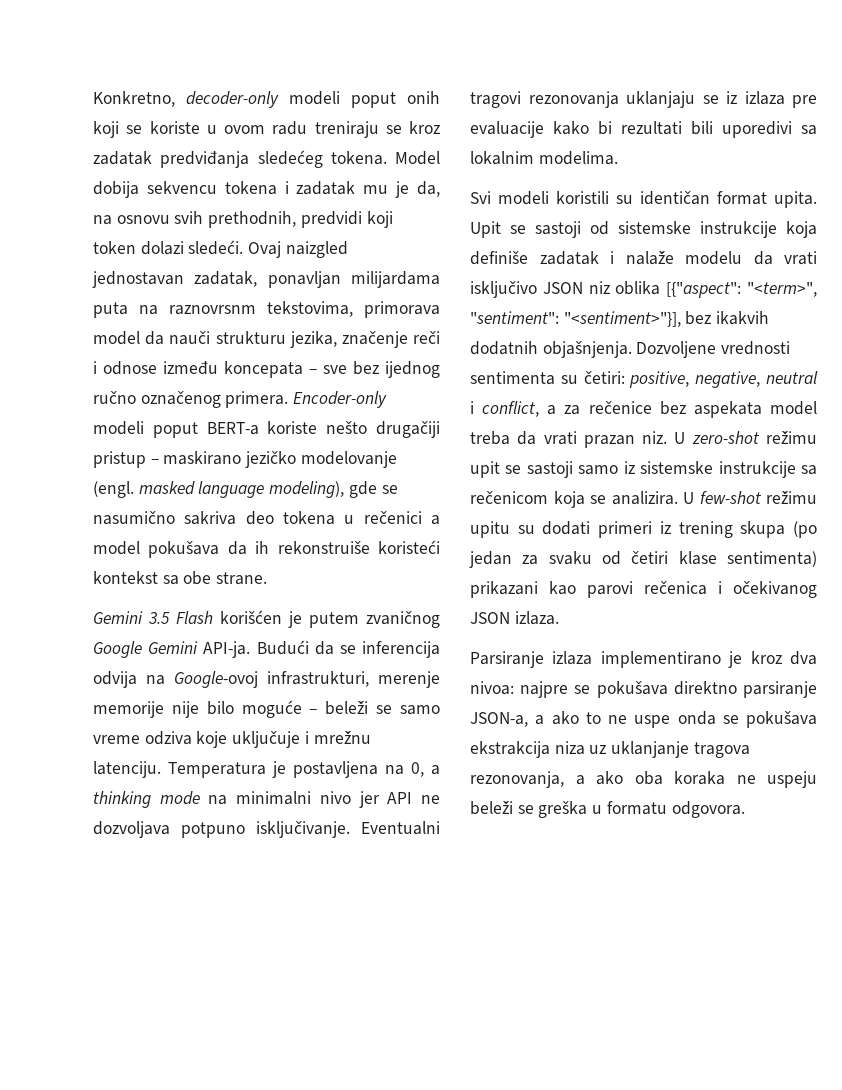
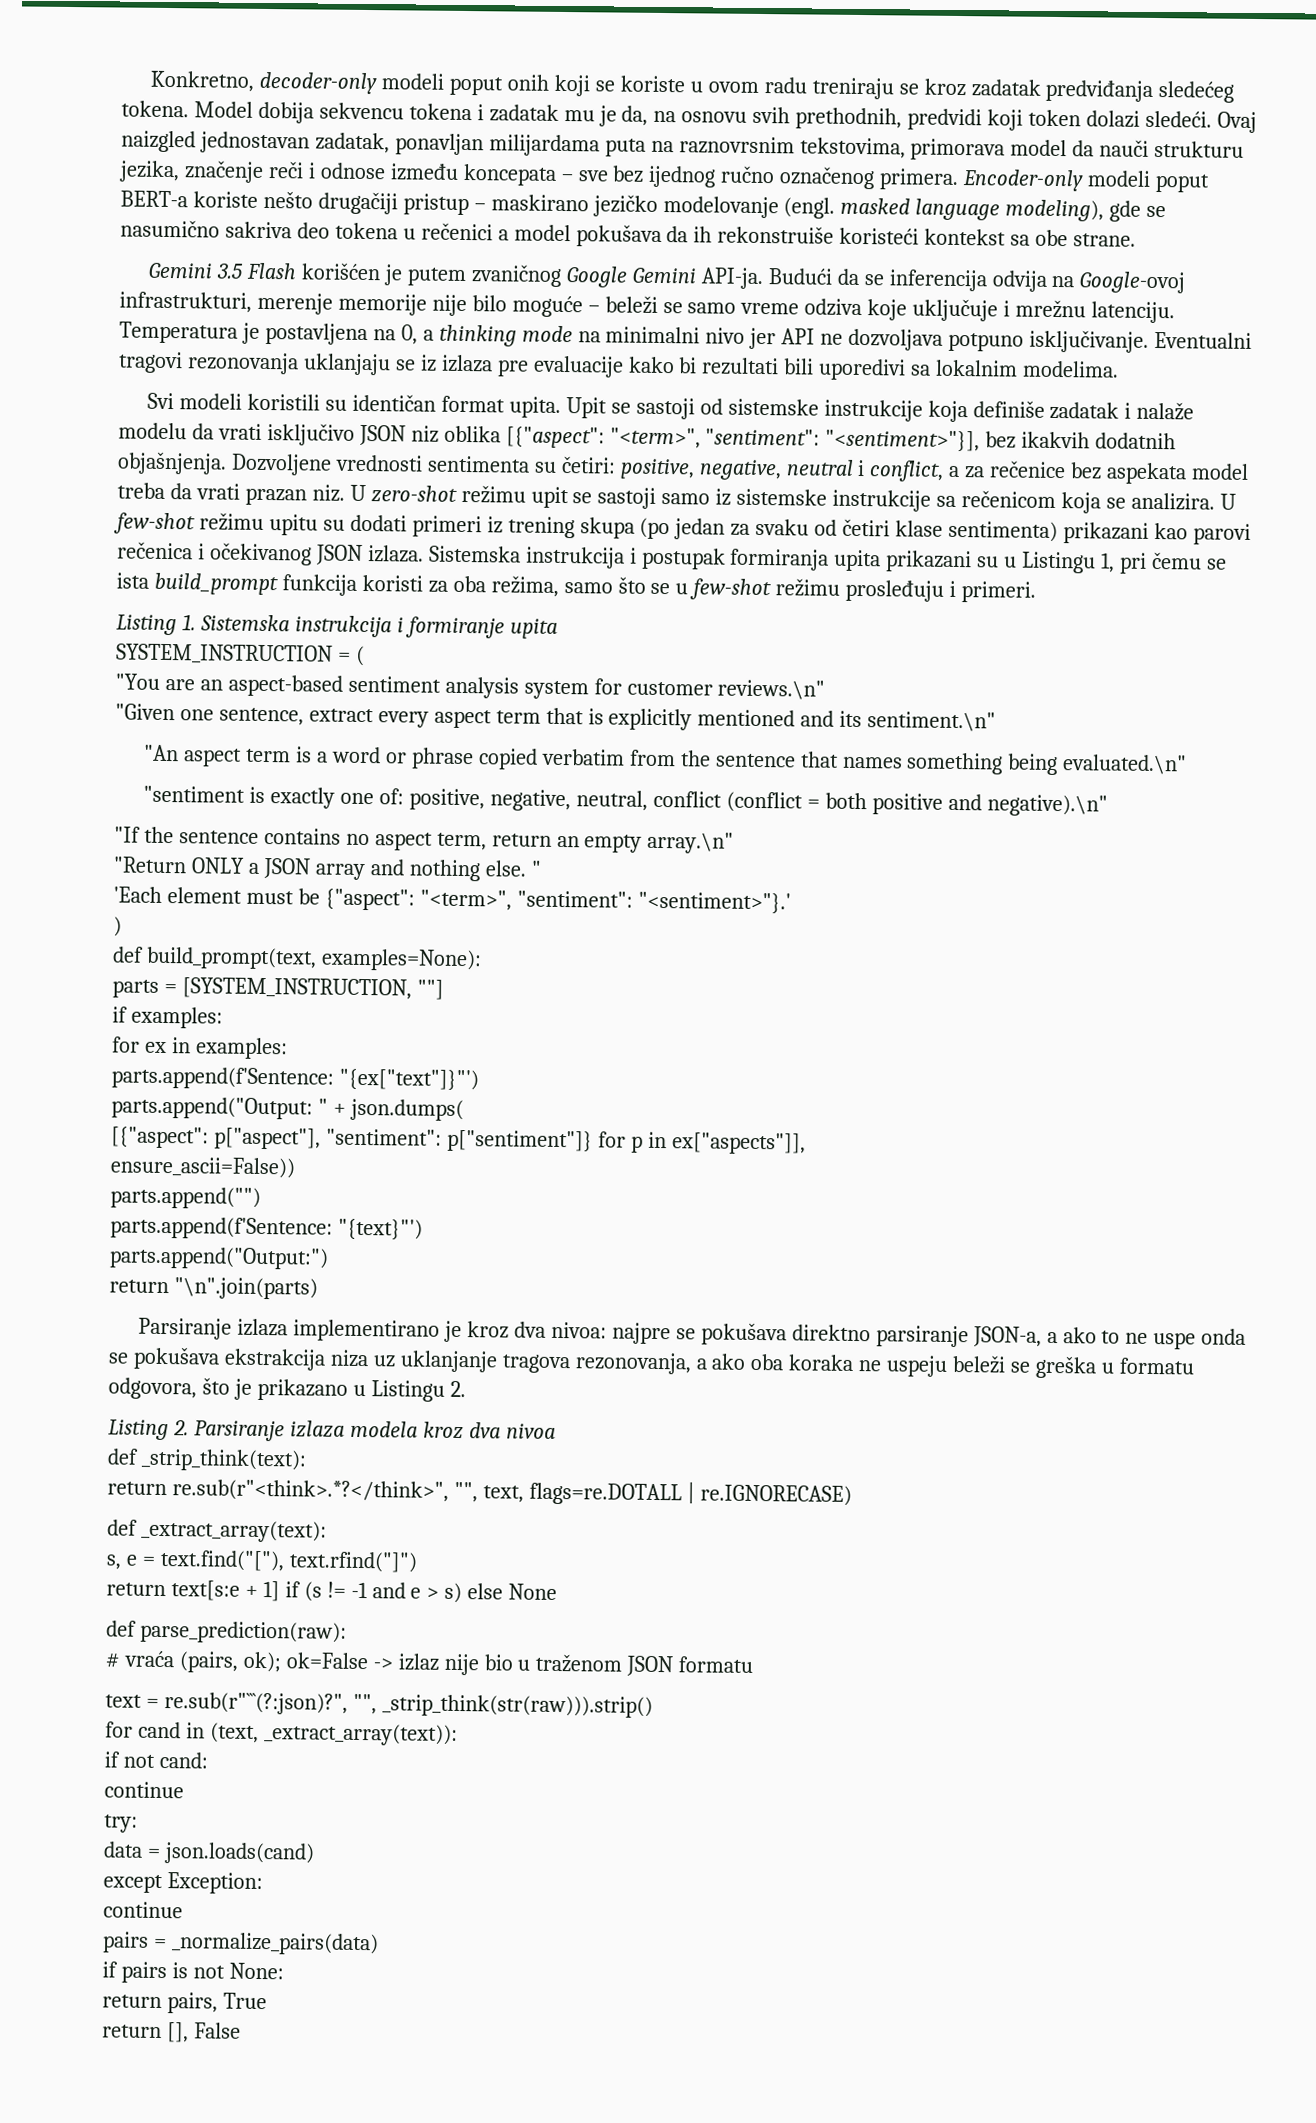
- Ovaj naizgled jednostavan zadatak, ponavljan milijardama puta na raznovrsnm tekstovima, primorava model da nauči strukturu jezika, značenje reči i odnose između koncepata – sve bez ijednog ručno označenog primera.
+ Ovaj naizgled jednostavan zadatak, ponavljan milijardama puta na raznovrsnim tekstovima, primorava model da nauči strukturu jezika, značenje reči i odnose između koncepata – sve bez ijednog ručno označenog primera.
+ Sistemska instrukcija i postupak formiranja upita prikazani su u Listingu 1, pri čemu se ista build_prompt funkcija koristi za oba režima, samo što se u few-shot režimu prosleđuju i primeri.
+ Listing 1. Sistemska instrukcija i formiranje upita
+ SYSTEM_INSTRUCTION = (
+ "You are an aspect-based sentiment analysis system for customer reviews.\n"
+ "Given one sentence, extract every aspect term that is explicitly mentioned and its sentiment.\n"
+ "An aspect term is a word or phrase copied verbatim from the sentence that names something being evaluated.\n"
+ "sentiment is exactly one of: positive, negative, neutral, conflict (conflict = both positive and negative).\n"
+ "If the sentence contains no aspect term, return an empty array.\n"
+ "Return ONLY a JSON array and nothing else. "
+ 'Each element must be {"aspect": "<term>", "sentiment": "<sentiment>"}.'
+ )
+ def build_prompt(text, examples=None):
+ parts = [SYSTEM_INSTRUCTION, ""]
+ if examples:
+ for ex in examples:
+ parts.append(f'Sentence: "{ex["text"]}"')
+ parts.append("Output: " + json.dumps(
+ [{"aspect": p["aspect"], "sentiment": p["sentiment"]} for p in ex["aspects"]],
+ ensure_ascii=False))
+ parts.append("")
+ parts.append(f'Sentence: "{text}"')
+ parts.append("Output:")
+ return "\n".join(parts)
- Parsiranje izlaza implementirano je kroz dva nivoa: najpre se pokušava direktno parsiranje JSON-a, a ako to ne uspe onda se pokušava ekstrakcija niza uz uklanjanje tragova rezonovanja, a ako oba koraka ne uspeju beleži se greška u formatu odgovora.
+ Parsiranje izlaza implementirano je kroz dva nivoa: najpre se pokušava direktno parsiranje JSON-a, a ako to ne uspe onda se pokušava ekstrakcija niza uz uklanjanje tragova rezonovanja, a ako oba koraka ne uspeju beleži se greška u formatu odgovora, što je prikazano u Listingu 2.
+ Listing 2. Parsiranje izlaza modela kroz dva nivoa
+ def _strip_think(text):
+ return re.sub(r"<think>.*?</think>", "", text, flags=re.DOTALL | re.IGNORECASE)
+ def _extract_array(text):
+ s, e = text.find("["), text.rfind("]")
+ return text[s:e + 1] if (s != -1 and e > s) else None
+ def parse_prediction(raw):
+ # vraća (pairs, ok); ok=False -> izlaz nije bio u traženom JSON formatu
+ text = re.sub(r"```(?:json)?", "", _strip_think(str(raw))).strip()
+ for cand in (text, _extract_array(text)):
+ if not cand:
+ continue
+ try:
+ data = json.loads(cand)
+ except Exception:
+ continue
+ pairs = _normalize_pairs(data)
+ if pairs is not None:
+ return pairs, True
+ return [], False

